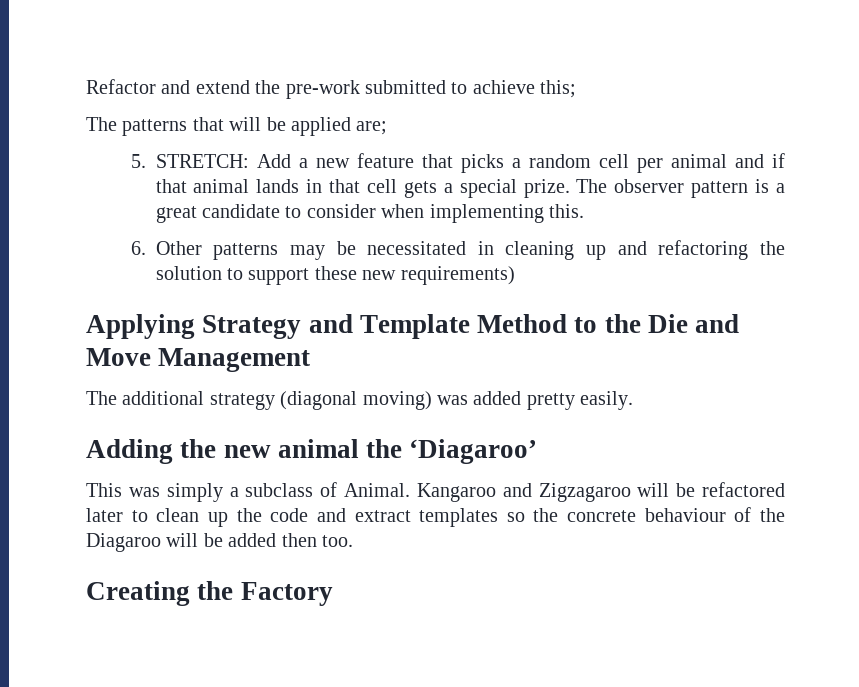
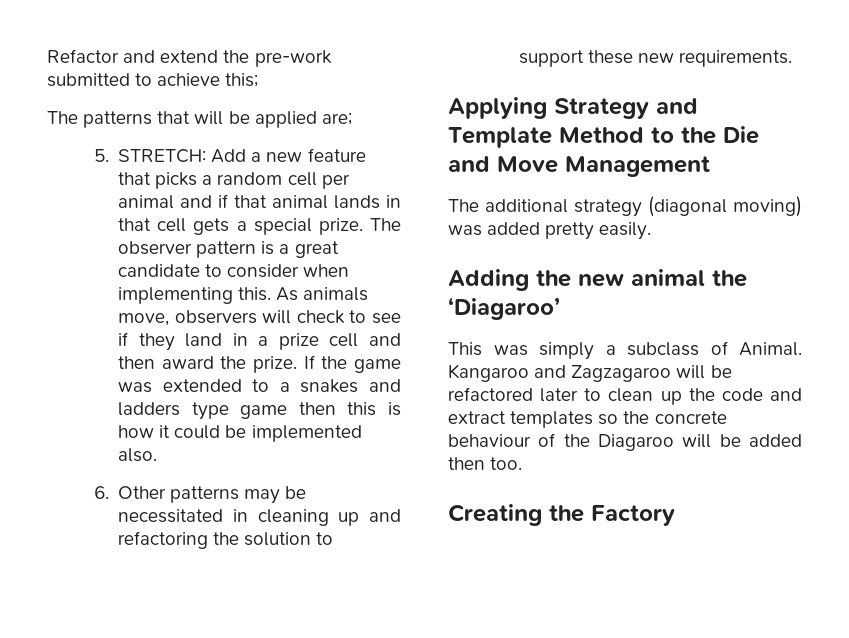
+ As animals move, observers will check to see if they land in a prize cell and then award the prize. If the game was extended to a snakes and ladders type game then this is how it could be implemented also.
- 6. Other patterns may be necessitated in cleaning up and refactoring the solution to support these new requirements)
+ 6. Other patterns may be necessitated in cleaning up and refactoring the solution to support these new requirements.
- Kangaroo and Zigzagaroo will be refactored later to clean up the code and extract templates so the concrete behaviour of the Diagaroo will be added then too.
+ Kangaroo and Zagzagaroo will be refactored later to clean up the code and extract templates so the concrete behaviour of the Diagaroo will be added then too.

